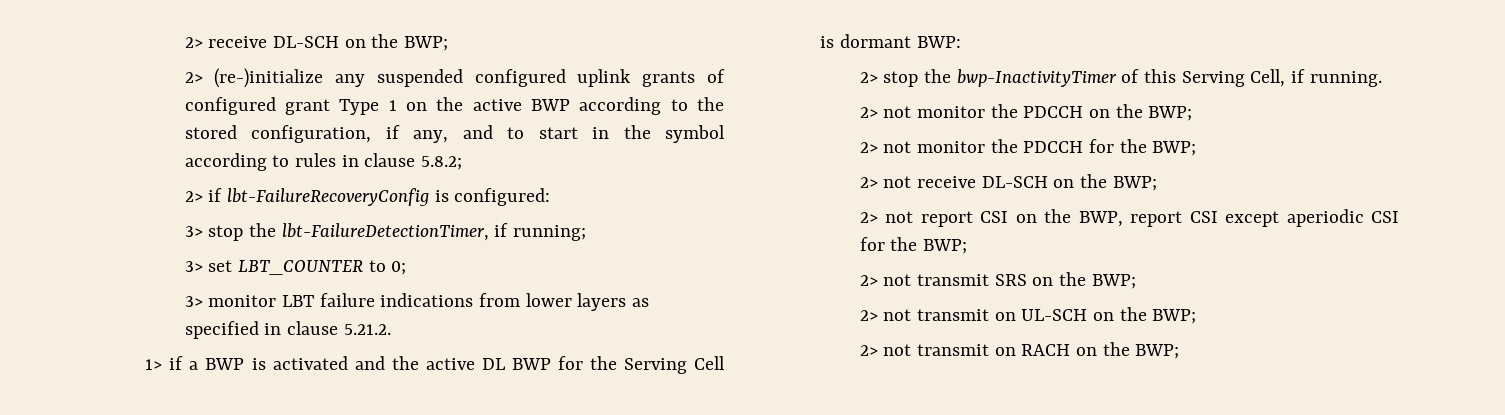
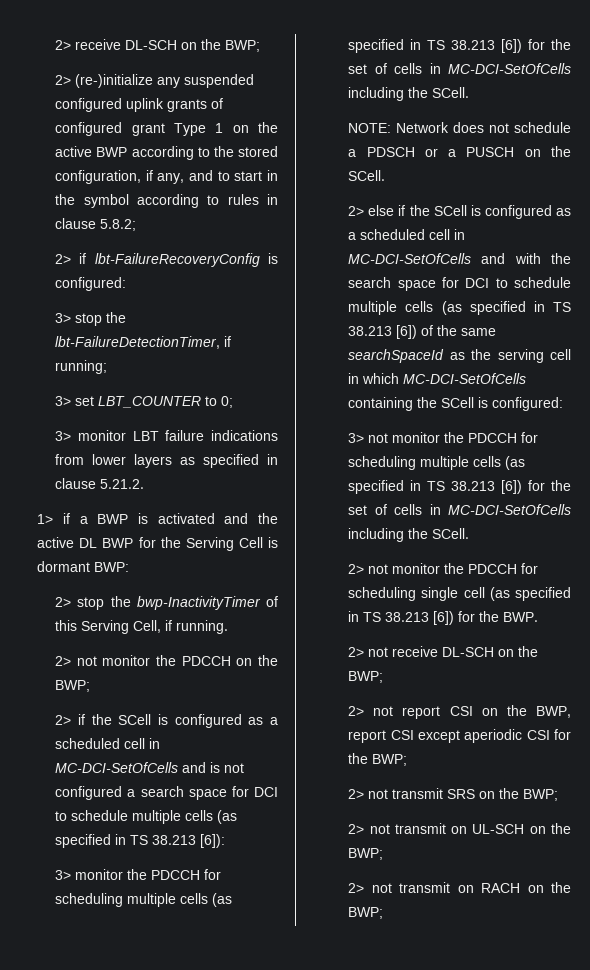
- 2> not monitor the PDCCH for the BWP;
+ 2> if the SCell is configured as a scheduled cell in MC-DCI-SetOfCells and is not configured a search space for DCI to schedule multiple cells (as specified in TS 38.213 [6]):
+ 3> monitor the PDCCH for scheduling multiple cells (as specified in TS 38.213 [6]) for the set of cells in MC-DCI-SetOfCells including the SCell.
+ NOTE: Network does not schedule a PDSCH or a PUSCH on the SCell.
+ 2> else if the SCell is configured as a scheduled cell in MC-DCI-SetOfCells and with the search space for DCI to schedule multiple cells (as specified in TS 38.213 [6]) of the same searchSpaceId as the serving cell in which MC-DCI-SetOfCells containing the SCell is configured:
+ 3> not monitor the PDCCH for scheduling multiple cells (as specified in TS 38.213 [6]) for the set of cells in MC-DCI-SetOfCells including the SCell.
+ 2> not monitor the PDCCH for scheduling single cell (as specified in TS 38.213 [6]) for the BWP.

